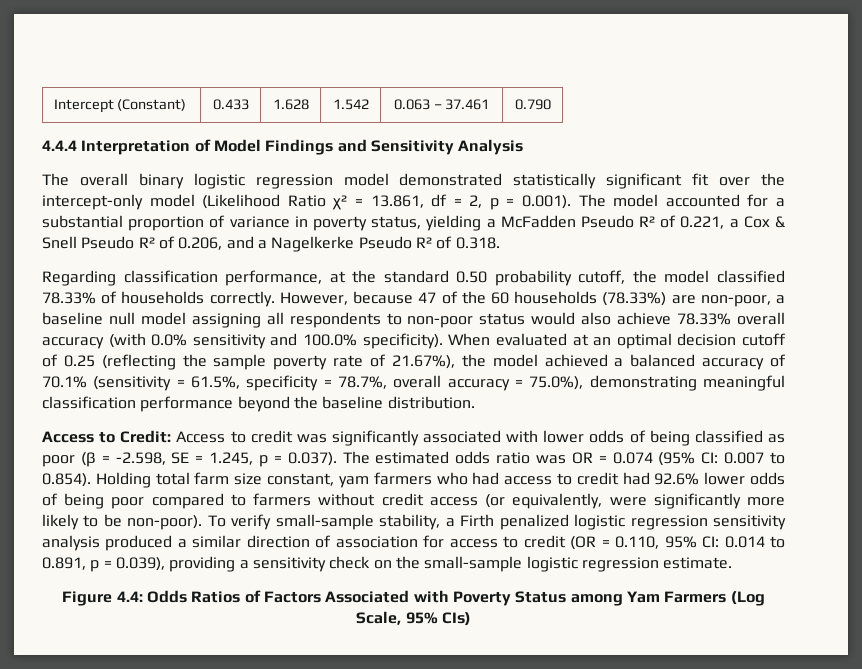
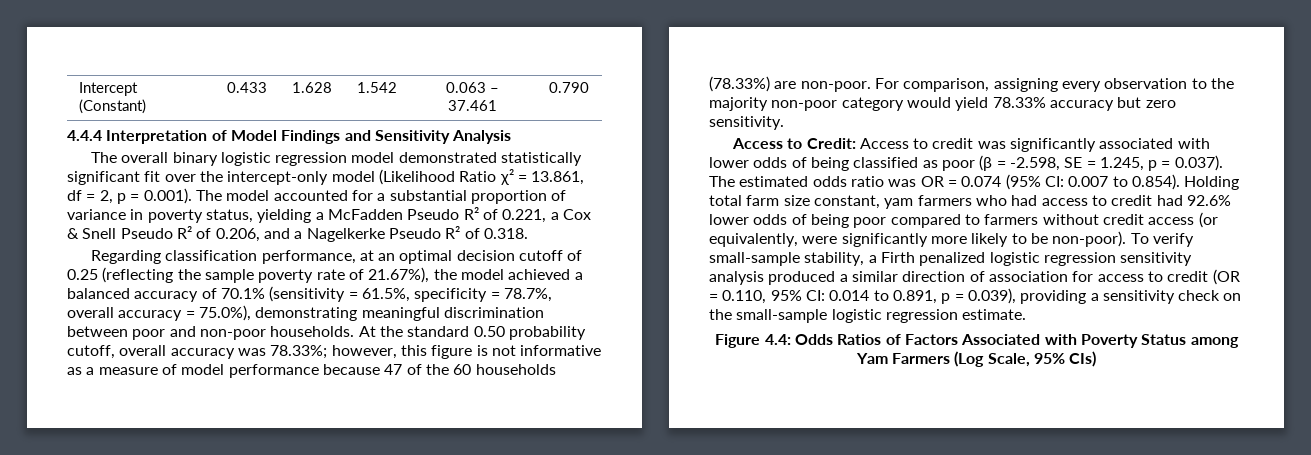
- Regarding classification performance, at the standard 0.50 probability cutoff, the model classified 78.33% of households correctly. However, because 47 of the 60 households (78.33%) are non-poor, a baseline null model assigning all respondents to non-poor status would also achieve 78.33% overall accuracy (with 0.0% sensitivity and 100.0% specificity). When evaluated at an optimal decision cutoff of 0.25 (reflecting the sample poverty rate of 21.67%), the model achieved a balanced accuracy of 70.1% (sensitivity = 61.5%, specificity = 78.7%, overall accuracy = 75.0%), demonstrating meaningful classification performance beyond the baseline distribution.
+ Regarding classification performance, at an optimal decision cutoff of 0.25 (reflecting the sample poverty rate of 21.67%), the model achieved a balanced accuracy of 70.1% (sensitivity = 61.5%, specificity = 78.7%, overall accuracy = 75.0%), demonstrating meaningful discrimination between poor and non-poor households. At the standard 0.50 probability cutoff, overall accuracy was 78.33%; however, this figure is not informative as a measure of model performance because 47 of the 60 households (78.33%) are non-poor. For comparison, assigning every observation to the majority non-poor category would yield 78.33% accuracy but zero sensitivity.

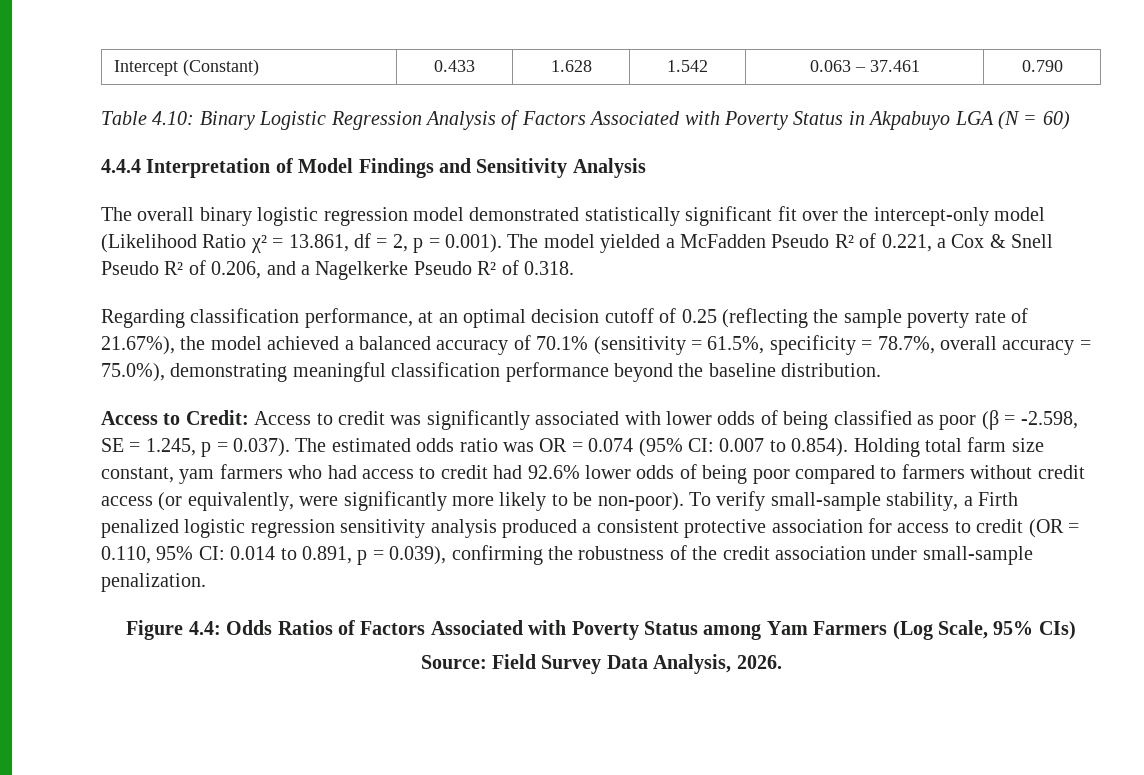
+ Table 4.10: Binary Logistic Regression Analysis of Factors Associated with Poverty Status in Akpabuyo LGA (N = 60)
- The overall binary logistic regression model demonstrated statistically significant fit over the intercept-only model (Likelihood Ratio χ² = 13.861, df = 2, p = 0.001). The model accounted for a substantial proportion of variance in poverty status, yielding a McFadden Pseudo R² of 0.221, a Cox & Snell Pseudo R² of 0.206, and a Nagelkerke Pseudo R² of 0.318.
+ The overall binary logistic regression model demonstrated statistically significant fit over the intercept-only model (Likelihood Ratio χ² = 13.861, df = 2, p = 0.001). The model yielded a McFadden Pseudo R² of 0.221, a Cox & Snell Pseudo R² of 0.206, and a Nagelkerke Pseudo R² of 0.318.
- Regarding classification performance, at an optimal decision cutoff of 0.25 (reflecting the sample poverty rate of 21.67%), the model achieved a balanced accuracy of 70.1% (sensitivity = 61.5%, specificity = 78.7%, overall accuracy = 75.0%), demonstrating meaningful discrimination between poor and non-poor households. At the standard 0.50 probability cutoff, overall accuracy was 78.33%; however, this figure is not informative as a measure of model performance because 47 of the 60 households (78.33%) are non-poor. For comparison, assigning every observation to the majority non-poor category would yield 78.33% accuracy but zero sensitivity.
+ Regarding classification performance, at an optimal decision cutoff of 0.25 (reflecting the sample poverty rate of 21.67%), the model achieved a balanced accuracy of 70.1% (sensitivity = 61.5%, specificity = 78.7%, overall accuracy = 75.0%), demonstrating meaningful classification performance beyond the baseline distribution.
- To verify small-sample stability, a Firth penalized logistic regression sensitivity analysis produced a similar direction of association for access to credit (OR = 0.110, 95% CI: 0.014 to 0.891, p = 0.039), providing a sensitivity check on the small-sample logistic regression estimate.
+ To verify small-sample stability, a Firth penalized logistic regression sensitivity analysis produced a consistent protective association for access to credit (OR = 0.110, 95% CI: 0.014 to 0.891, p = 0.039), confirming the robustness of the credit association under small-sample penalization.
+ Source: Field Survey Data Analysis, 2026.

